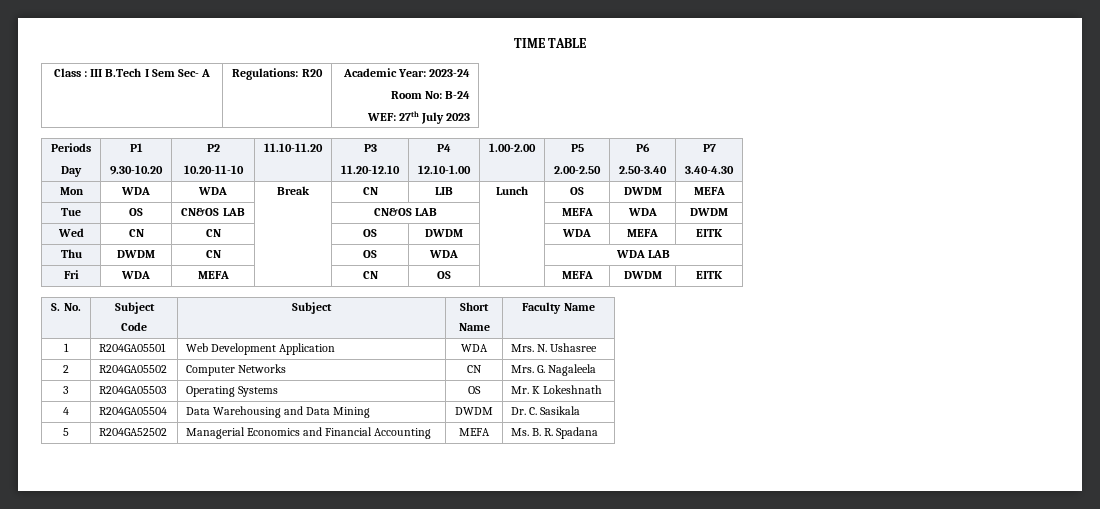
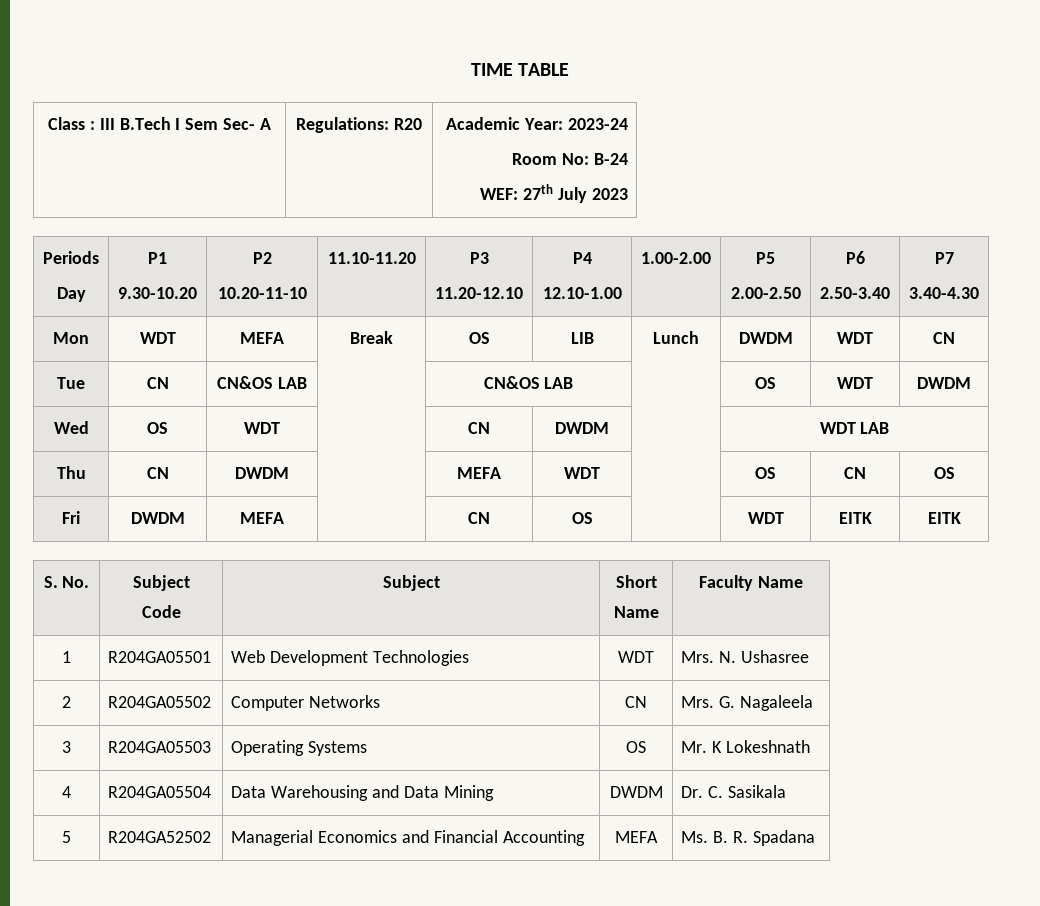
- Mon | WDA | WDA | Break | CN | LIB | Lunch | OS | DWDM | MEFA
+ Mon | WDT | MEFA | Break | OS | LIB | Lunch | DWDM | WDT | CN
- Tue | OS | CN&OS LAB | | CN&OS LAB | | MEFA | WDA | DWDM
+ Tue | CN | CN&OS LAB | | CN&OS LAB | | OS | WDT | DWDM
- Wed | CN | CN | | OS | DWDM | | WDA | MEFA | EITK
- Thu | DWDM | CN | | OS | WDA | | WDA LAB
+ Wed | OS | WDT | | CN | DWDM | | WDT LAB
+ Thu | CN | DWDM | | MEFA | WDT | | OS | CN | OS
- Fri | WDA | MEFA | | CN | OS | | MEFA | DWDM | EITK
+ Fri | DWDM | MEFA | | CN | OS | | WDT | EITK | EITK
- 1 | R204GA05501 | Web Development Application | WDA | Mrs. N. Ushasree
+ 1 | R204GA05501 | Web Development Technologies | WDT | Mrs. N. Ushasree

